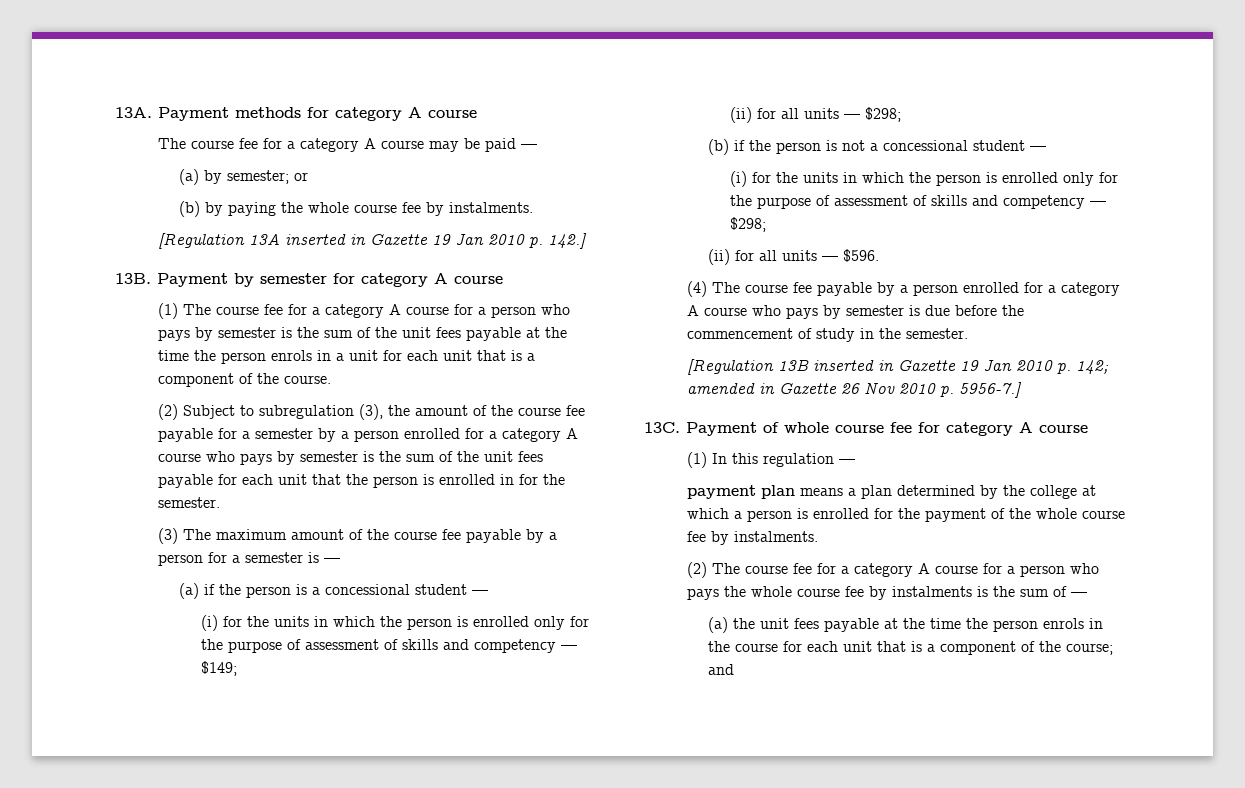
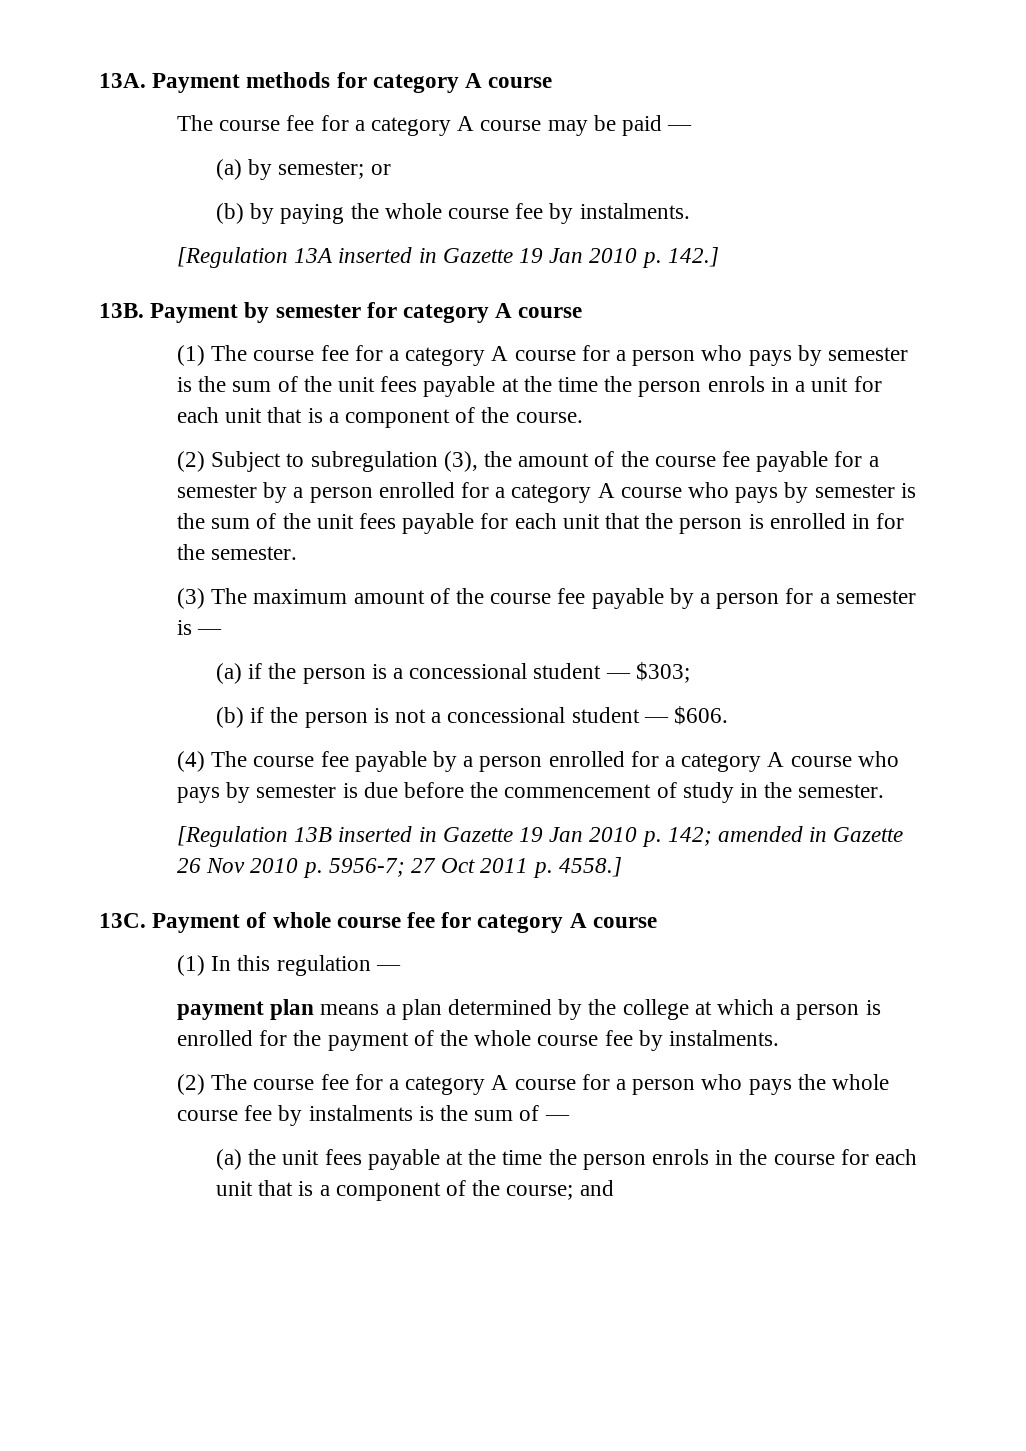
- (a) if the person is a concessional student —
- (i) for the units in which the person is enrolled only for the purpose of assessment of skills and competency — $149;
- (ii) for all units — $298;
+ (a) if the person is a concessional student — $303;
- (b) if the person is not a concessional student —
- (i) for the units in which the person is enrolled only for the purpose of assessment of skills and competency — $298;
- (ii) for all units — $596.
+ (b) if the person is not a concessional student — $606.
- [Regulation 13B inserted in Gazette 19 Jan 2010 p. 142; amended in Gazette 26 Nov 2010 p. 5956-7.]
+ [Regulation 13B inserted in Gazette 19 Jan 2010 p. 142; amended in Gazette 26 Nov 2010 p. 5956-7; 27 Oct 2011 p. 4558.]

